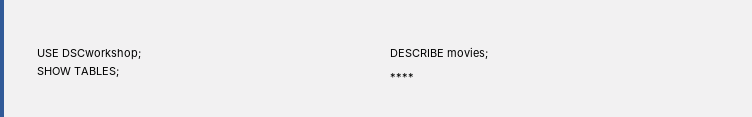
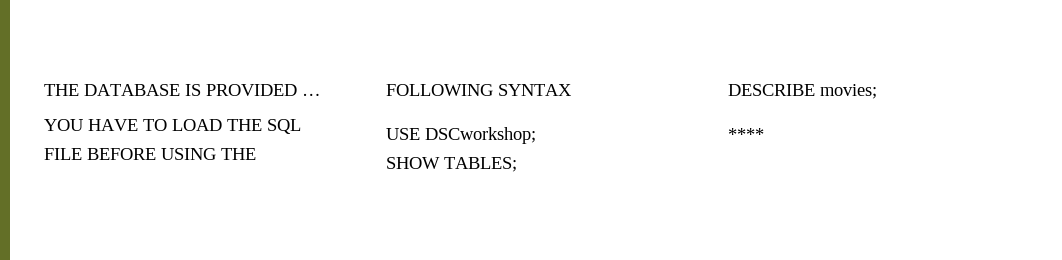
+ THE DATABASE IS PROVIDED …
+ YOU HAVE TO LOAD THE SQL FILE BEFORE USING THE FOLLOWING SYNTAX

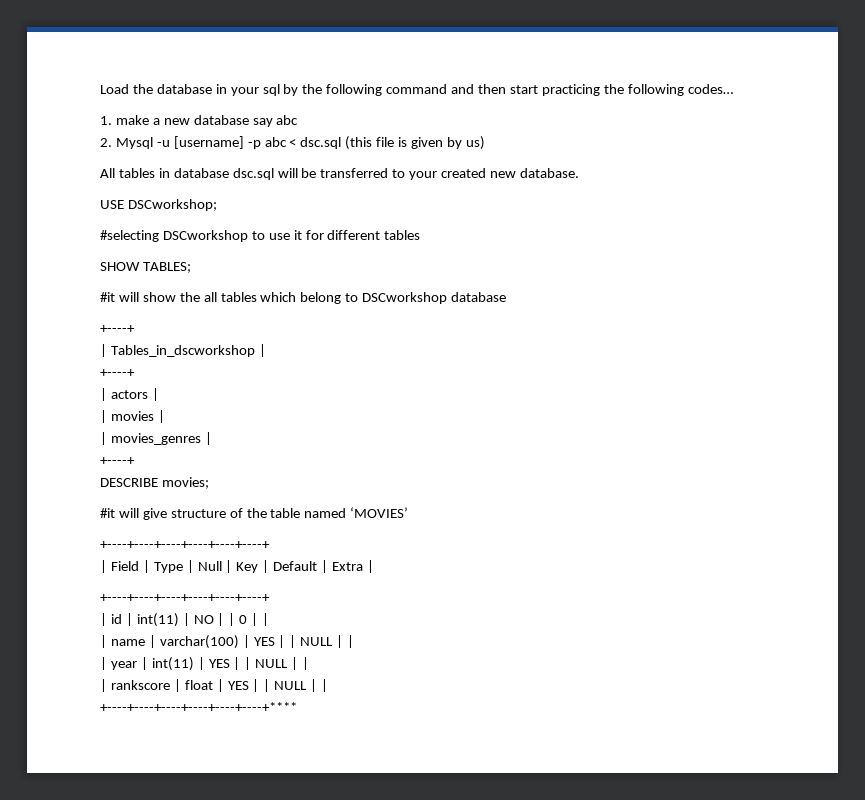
- THE DATABASE IS PROVIDED …
- YOU HAVE TO LOAD THE SQL FILE BEFORE USING THE FOLLOWING SYNTAX
+ Load the database in your sql by the following command and then start practicing the following codes…
+ 1. make a new database say abc
+ 2. Mysql -u [username] -p abc < dsc.sql (this file is given by us)
+ All tables in database dsc.sql will be transferred to your created new database.
  USE DSCworkshop;
+ #selecting DSCworkshop to use it for different tables
  SHOW TABLES;
+ #it will show the all tables which belong to DSCworkshop database
+ +----+
+ | Tables_in_dscworkshop |
+ +----+
+ | actors |
+ | movies |
+ | movies_genres |
+ +----+
  DESCRIBE movies;
- ****
+ #it will give structure of the table named ‘MOVIES’
+ +----+----+----+----+----+----+
+ | Field | Type | Null | Key | Default | Extra |
+ +----+----+----+----+----+----+
+ | id | int(11) | NO | | 0 | |
+ | name | varchar(100) | YES | | NULL | |
+ | year | int(11) | YES | | NULL | |
+ | rankscore | float | YES | | NULL | |
+ +----+----+----+----+----+----+****

